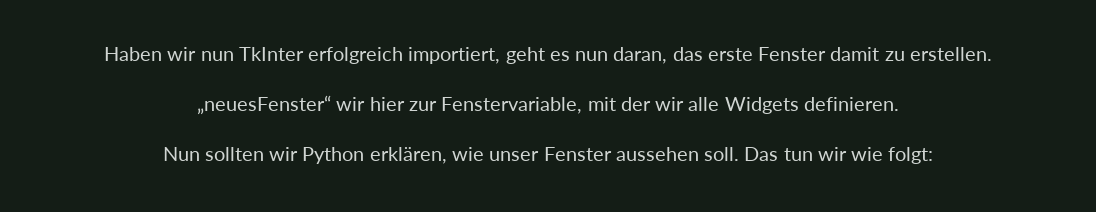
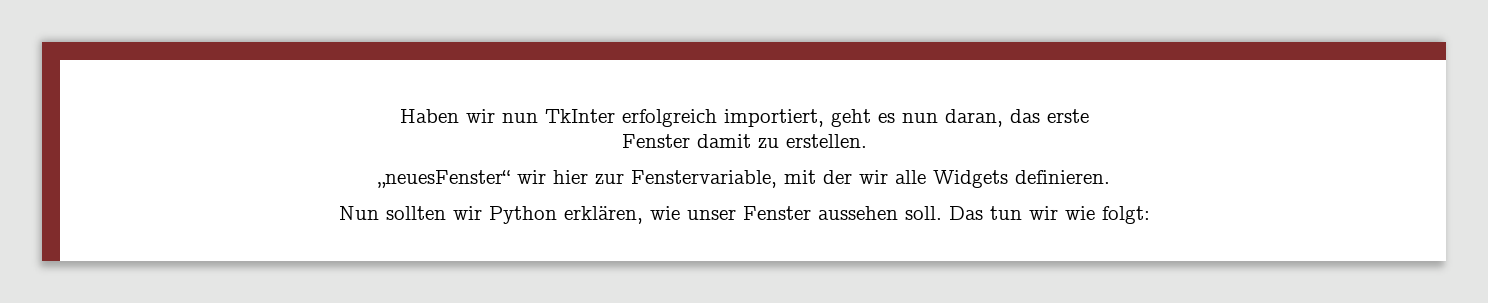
- Haben wir nun TkInter erfolgreich importiert, geht es nun daran, das erste Fenster damit zu erstellen.
+ Haben wir nun TkInter erfolgreich importiert, geht es nun daran, das erste
+ Fenster damit zu erstellen.

